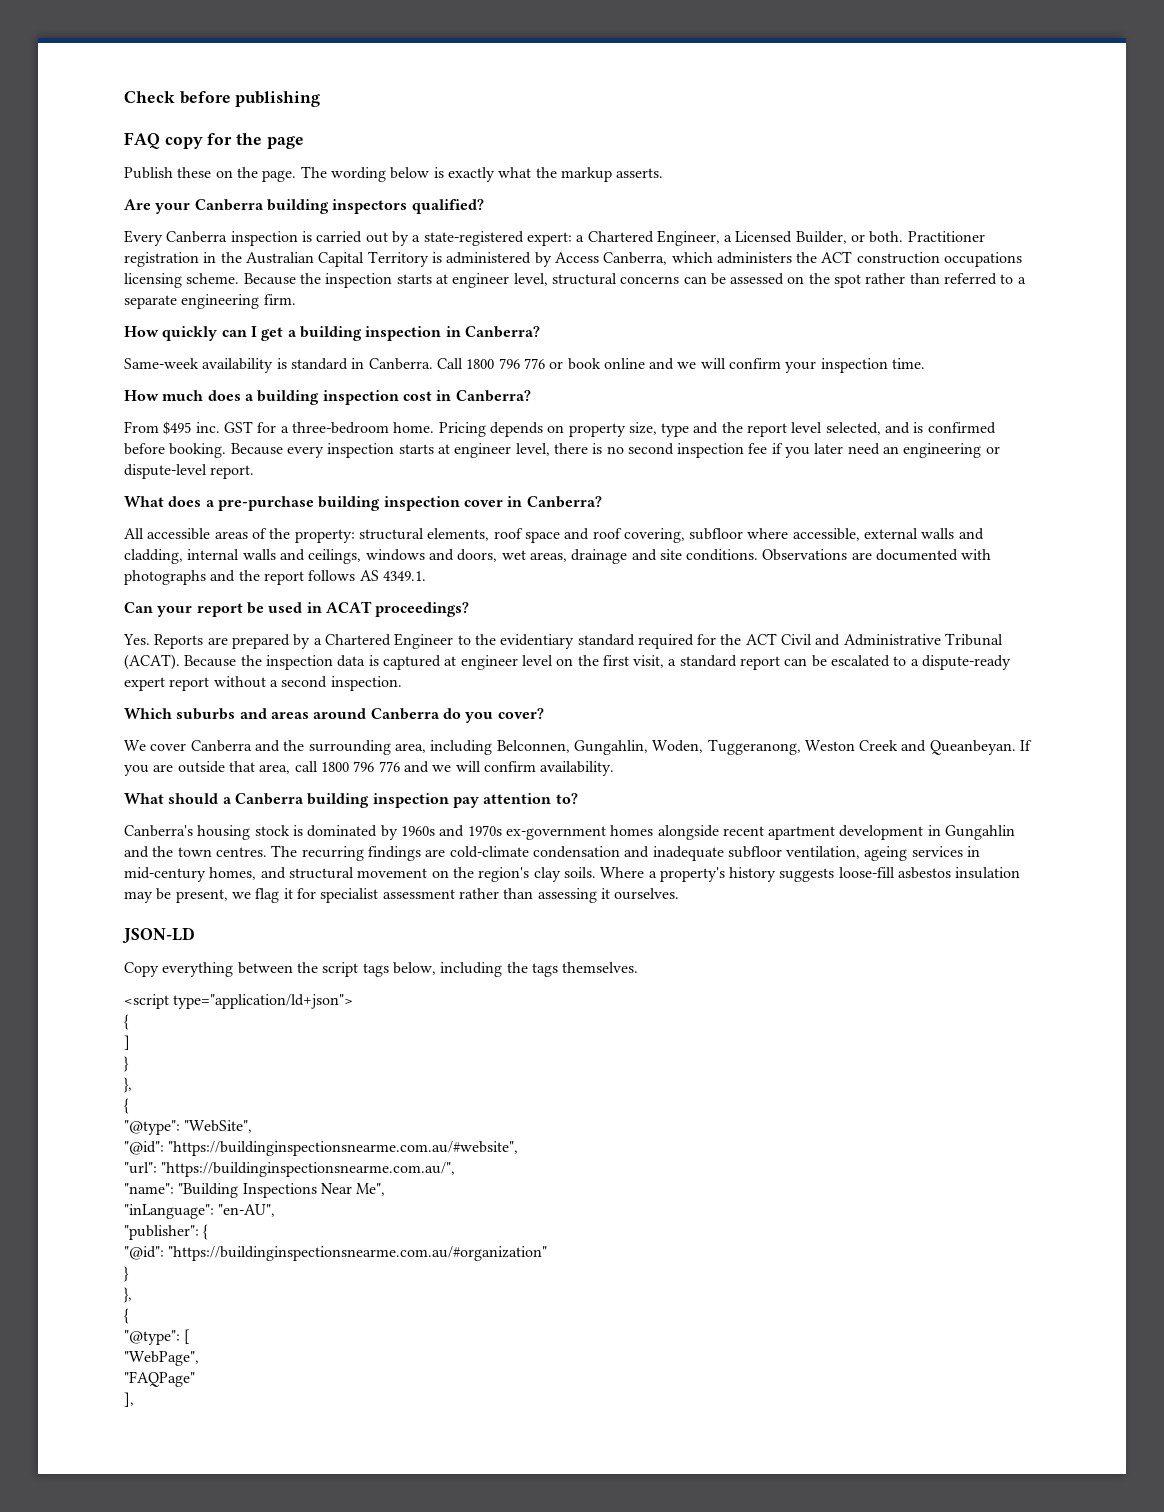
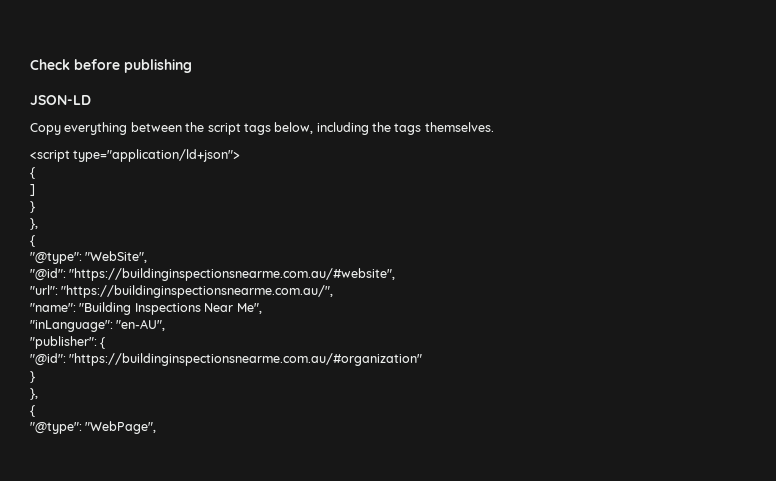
- FAQ copy for the page
- Publish these on the page. The wording below is exactly what the markup asserts.
- Are your Canberra building inspectors qualified?
- Every Canberra inspection is carried out by a state-registered expert: a Chartered Engineer, a Licensed Builder, or both. Practitioner registration in the Australian Capital Territory is administered by Access Canberra, which administers the ACT construction occupations licensing scheme. Because the inspection starts at engineer level, structural concerns can be assessed on the spot rather than referred to a separate engineering firm.
- How quickly can I get a building inspection in Canberra?
- Same-week availability is standard in Canberra. Call 1800 796 776 or book online and we will confirm your inspection time.
- How much does a building inspection cost in Canberra?
- From $495 inc. GST for a three-bedroom home. Pricing depends on property size, type and the report level selected, and is confirmed before booking. Because every inspection starts at engineer level, there is no second inspection fee if you later need an engineering or dispute-level report.
- What does a pre-purchase building inspection cover in Canberra?
- All accessible areas of the property: structural elements, roof space and roof covering, subfloor where accessible, external walls and cladding, internal walls and ceilings, windows and doors, wet areas, drainage and site conditions. Observations are documented with photographs and the report follows AS 4349.1.
- Can your report be used in ACAT proceedings?
- Yes. Reports are prepared by a Chartered Engineer to the evidentiary standard required for the ACT Civil and Administrative Tribunal (ACAT). Because the inspection data is captured at engineer level on the first visit, a standard report can be escalated to a dispute-ready expert report without a second inspection.
- Which suburbs and areas around Canberra do you cover?
- We cover Canberra and the surrounding area, including Belconnen, Gungahlin, Woden, Tuggeranong, Weston Creek and Queanbeyan. If you are outside that area, call 1800 796 776 and we will confirm availability.
- What should a Canberra building inspection pay attention to?
- Canberra's housing stock is dominated by 1960s and 1970s ex-government homes alongside recent apartment development in Gungahlin and the town centres. The recurring findings are cold-climate condensation and inadequate subfloor ventilation, ageing services in mid-century homes, and structural movement on the region's clay soils. Where a property's history suggests loose-fill asbestos insulation may be present, we flag it for specialist assessment rather than assessing it ourselves.
- "@type": [
- "WebPage",
+ "@type": "WebPage",
- "FAQPage"
- ],

